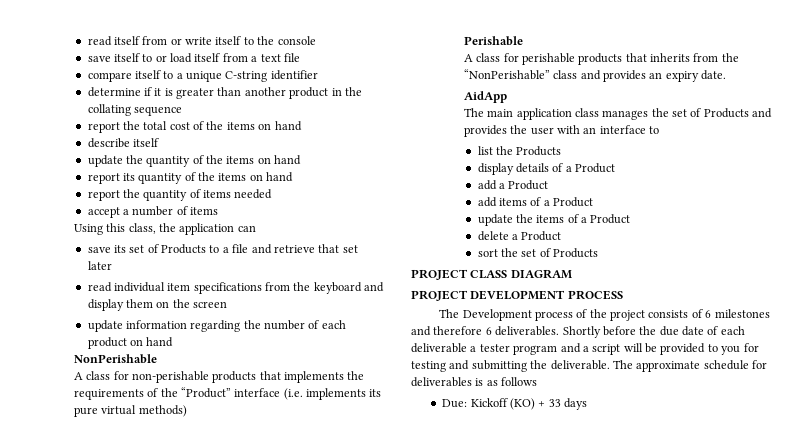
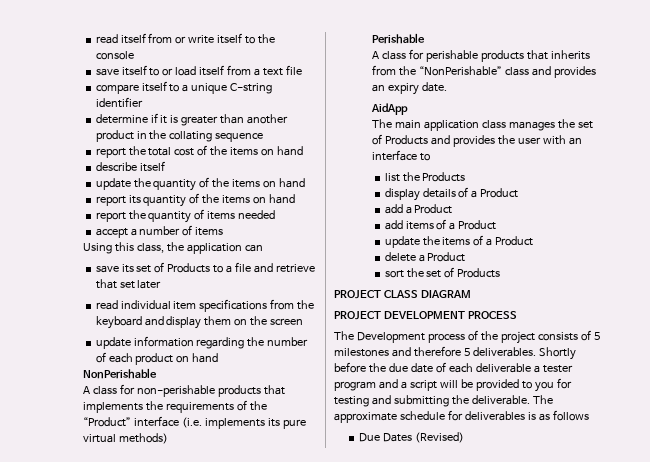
- The Development process of the project consists of 6 milestones and therefore 6 deliverables.
+ The Development process of the project consists of 5 milestones and therefore 5 deliverables.
- Due: Kickoff (KO) + 33 days
+ Due Dates (Revised)

